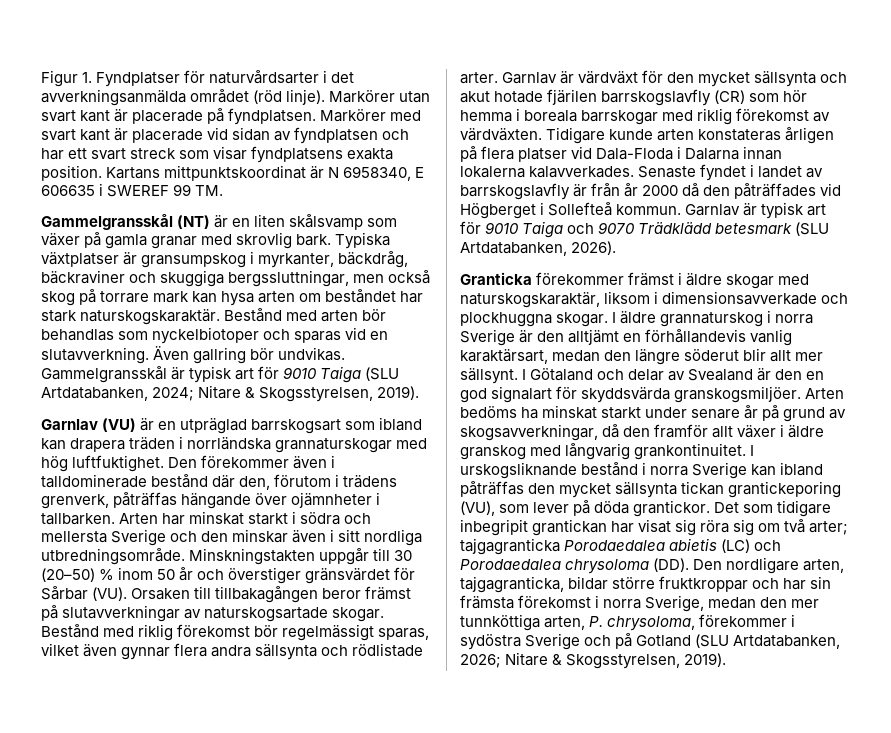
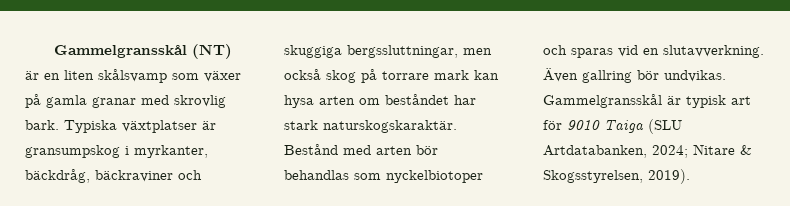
- Figur 1. Fyndplatser för naturvårdsarter i det avverkningsanmälda området (röd linje). Markörer utan svart kant är placerade på fyndplatsen. Markörer med svart kant är placerade vid sidan av fyndplatsen och har ett svart streck som visar fyndplatsens exakta position. Kartans mittpunktskoordinat är N 6958340, E 606635 i SWEREF 99 TM.
- Garnlav (VU) är en utpräglad barrskogsart som ibland kan drapera träden i norrländska grannaturskogar med hög luftfuktighet. Den förekommer även i talldominerade bestånd där den, förutom i trädens grenverk, påträffas hängande över ojämnheter i tallbarken. Arten har minskat starkt i södra och mellersta Sverige och den minskar även i sitt nordliga utbredningsområde. Minskningstakten uppgår till 30 (20–50) % inom 50 år och överstiger gränsvärdet för Sårbar (VU). Orsaken till tillbakagången beror främst på slutavverkningar av naturskogsartade skogar. Bestånd med riklig förekomst bör regelmässigt sparas, vilket även gynnar flera andra sällsynta och rödlistade arter. Garnlav är värdväxt för den mycket sällsynta och akut hotade fjärilen barrskogslavfly (CR) som hör hemma i boreala barrskogar med riklig förekomst av värdväxten. Tidigare kunde arten konstateras årligen på flera platser vid Dala-Floda i Dalarna innan lokalerna kalavverkades. Senaste fyndet i landet av barrskogslavfly är från år 2000 då den påträffades vid Högberget i Sollefteå kommun. Garnlav är typisk art för 9010 Taiga och 9070 Trädklädd betesmark (SLU Artdatabanken, 2026).
- Granticka förekommer främst i äldre skogar med naturskogskaraktär, liksom i dimensionsavverkade och plockhuggna skogar. I äldre grannaturskog i norra Sverige är den alltjämt en förhållandevis vanlig karaktärsart, medan den längre söderut blir allt mer sällsynt. I Götaland och delar av Svealand är den en god signalart för skyddsvärda granskogsmiljöer. Arten bedöms ha minskat starkt under senare år på grund av skogsavverkningar, då den framför allt växer i äldre granskog med långvarig grankontinuitet. I urskogsliknande bestånd i norra Sverige kan ibland påträffas den mycket sällsynta tickan grantickeporing (VU), som lever på döda grantickor. Det som tidigare inbegripit grantickan har visat sig röra sig om två arter; tajgagranticka Porodaedalea abietis (LC) och Porodaedalea chrysoloma (DD). Den nordligare arten, tajgagranticka, bildar större fruktkroppar och har sin främsta förekomst i norra Sverige, medan den mer tunnköttiga arten, P. chrysoloma, förekommer i sydöstra Sverige och på Gotland (SLU Artdatabanken, 2026; Nitare & Skogsstyrelsen, 2019).

